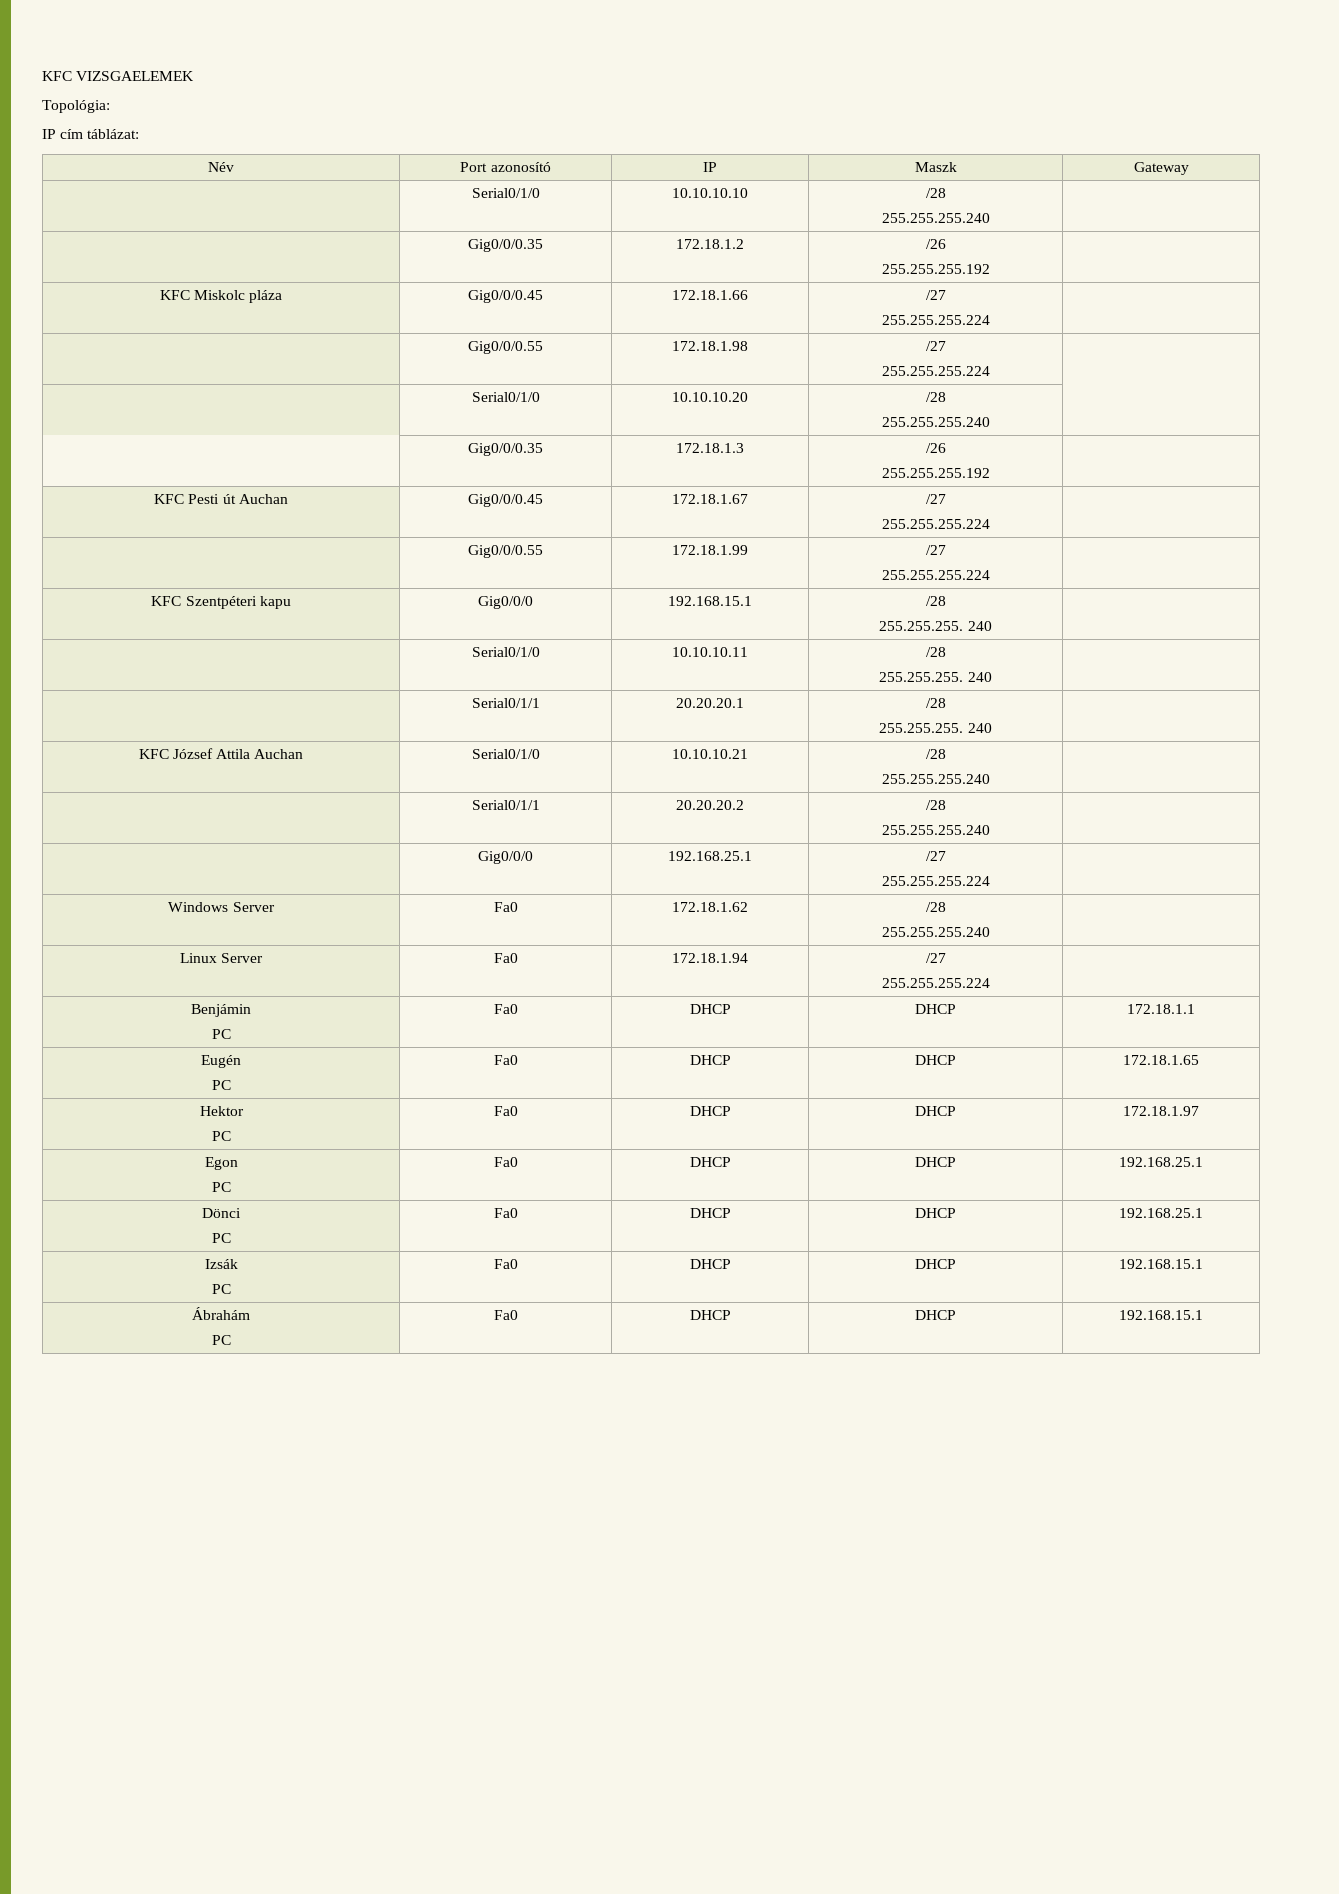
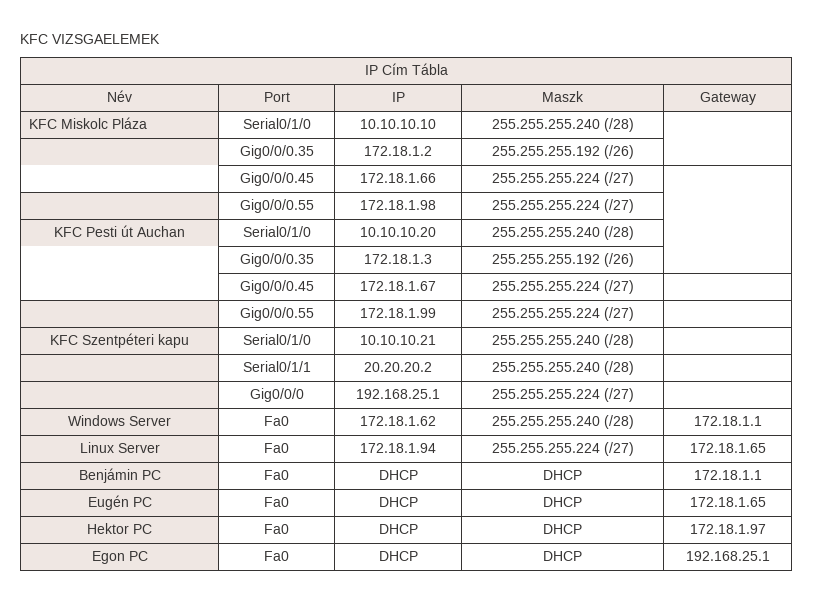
- Topológia:
- IP cím táblázat:
+ IP Cím Tábla
- Név | Port azonosító | IP | Maszk | Gateway
+ Név | Port | IP | Maszk | Gateway
- | Serial0/1/0 | 10.10.10.10 | /28
- 255.255.255.240 |
+ KFC Miskolc Pláza | Serial0/1/0 | 10.10.10.10 | 255.255.255.240 (/28) |
- | Gig0/0/0.35 | 172.18.1.2 | /26
- 255.255.255.192 |
- KFC Miskolc pláza | Gig0/0/0.45 | 172.18.1.66 | /27
- 255.255.255.224 |
+ | Gig0/0/0.35 | 172.18.1.2 | 255.255.255.192 (/26) |
+ | Gig0/0/0.45 | 172.18.1.66 | 255.255.255.224 (/27) |
- | Gig0/0/0.55 | 172.18.1.98 | /27
- 255.255.255.224 |
- | Serial0/1/0 | 10.10.10.20 | /28
- 255.255.255.240 |
+ | Gig0/0/0.55 | 172.18.1.98 | 255.255.255.224 (/27) |
+ KFC Pesti út Auchan | Serial0/1/0 | 10.10.10.20 | 255.255.255.240 (/28) |
- | Gig0/0/0.35 | 172.18.1.3 | /26
- 255.255.255.192 |
- KFC Pesti út Auchan | Gig0/0/0.45 | 172.18.1.67 | /27
- 255.255.255.224 |
+ | Gig0/0/0.35 | 172.18.1.3 | 255.255.255.192 (/26) |
+ | Gig0/0/0.45 | 172.18.1.67 | 255.255.255.224 (/27) |
- | Gig0/0/0.55 | 172.18.1.99 | /27
- 255.255.255.224 |
+ | Gig0/0/0.55 | 172.18.1.99 | 255.255.255.224 (/27) |
- KFC Szentpéteri kapu | Gig0/0/0 | 192.168.15.1 | /28
- 255.255.255. 240 |
- | Serial0/1/0 | 10.10.10.11 | /28
- 255.255.255. 240 |
- | Serial0/1/1 | 20.20.20.1 | /28
- 255.255.255. 240 |
- KFC József Attila Auchan | Serial0/1/0 | 10.10.10.21 | /28
- 255.255.255.240 |
+ KFC Szentpéteri kapu | Serial0/1/0 | 10.10.10.21 | 255.255.255.240 (/28) |
- | Serial0/1/1 | 20.20.20.2 | /28
- 255.255.255.240 |
+ | Serial0/1/1 | 20.20.20.2 | 255.255.255.240 (/28) |
- | Gig0/0/0 | 192.168.25.1 | /27
- 255.255.255.224 |
+ | Gig0/0/0 | 192.168.25.1 | 255.255.255.224 (/27) |
- Windows Server | Fa0 | 172.18.1.62 | /28
- 255.255.255.240 |
+ Windows Server | Fa0 | 172.18.1.62 | 255.255.255.240 (/28) | 172.18.1.1
- Linux Server | Fa0 | 172.18.1.94 | /27
- 255.255.255.224 |
+ Linux Server | Fa0 | 172.18.1.94 | 255.255.255.224 (/27) | 172.18.1.65
- Benjámin
- PC | Fa0 | DHCP | DHCP | 172.18.1.1
+ Benjámin PC | Fa0 | DHCP | DHCP | 172.18.1.1
- Eugén
- PC | Fa0 | DHCP | DHCP | 172.18.1.65
+ Eugén PC | Fa0 | DHCP | DHCP | 172.18.1.65
- Hektor
- PC | Fa0 | DHCP | DHCP | 172.18.1.97
+ Hektor PC | Fa0 | DHCP | DHCP | 172.18.1.97
- Egon
- PC | Fa0 | DHCP | DHCP | 192.168.25.1
- Dönci
- PC | Fa0 | DHCP | DHCP | 192.168.25.1
- Izsák
- PC | Fa0 | DHCP | DHCP | 192.168.15.1
- Ábrahám
- PC | Fa0 | DHCP | DHCP | 192.168.15.1
+ Egon PC | Fa0 | DHCP | DHCP | 192.168.25.1

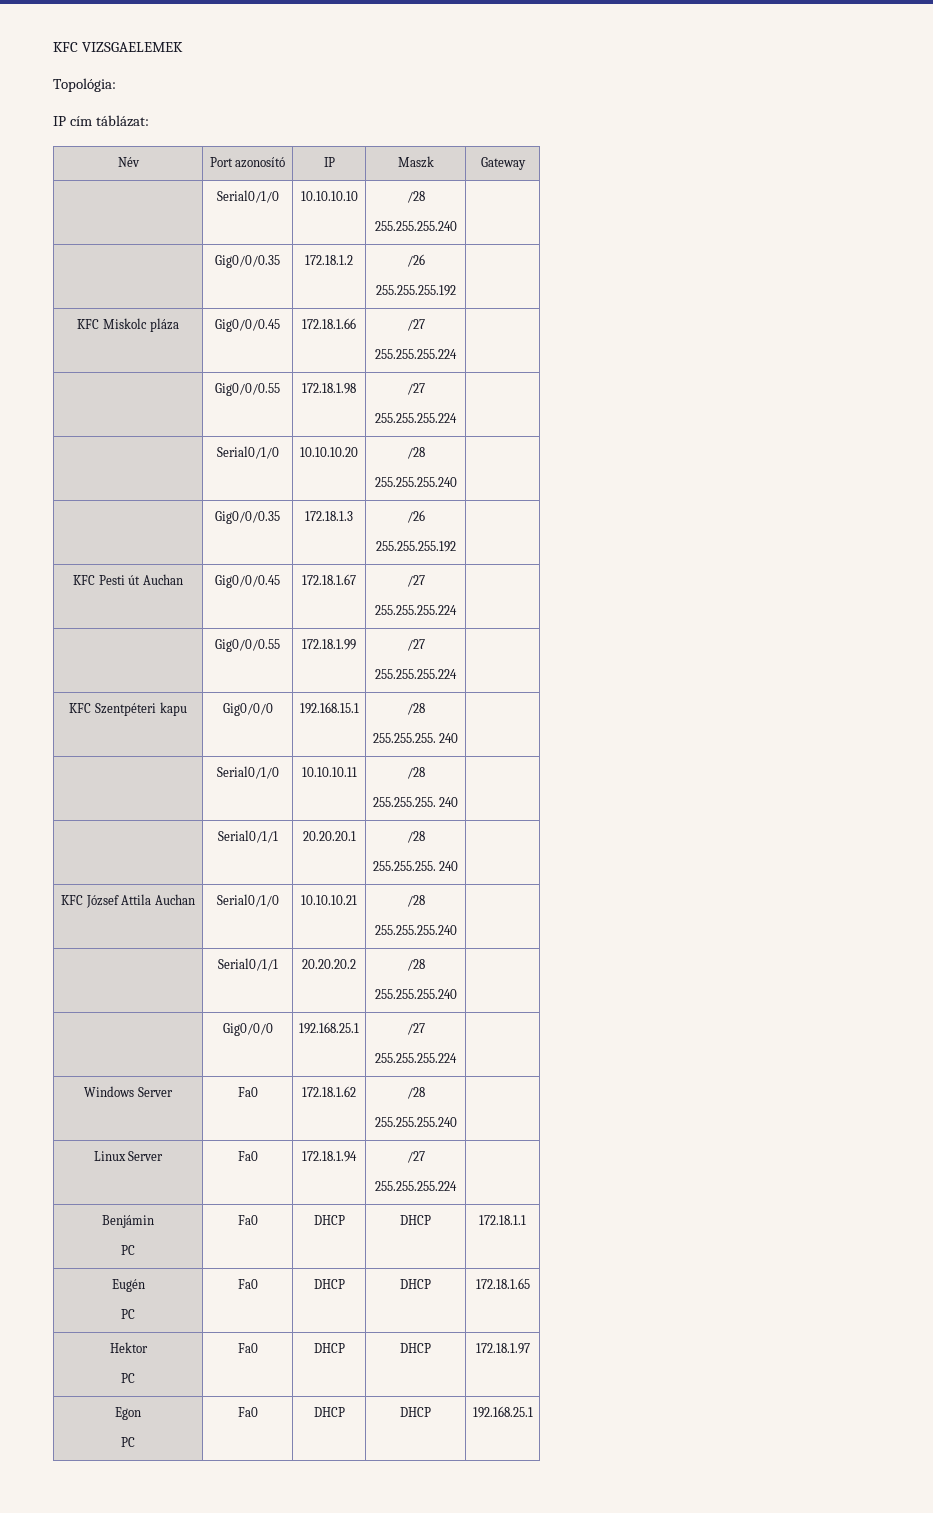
- IP Cím Tábla
+ Topológia:
+ IP cím táblázat:
- Név | Port | IP | Maszk | Gateway
+ Név | Port azonosító | IP | Maszk | Gateway
- KFC Miskolc Pláza | Serial0/1/0 | 10.10.10.10 | 255.255.255.240 (/28) |
+ | Serial0/1/0 | 10.10.10.10 | /28
+ 255.255.255.240 |
- | Gig0/0/0.35 | 172.18.1.2 | 255.255.255.192 (/26) |
- | Gig0/0/0.45 | 172.18.1.66 | 255.255.255.224 (/27) |
+ | Gig0/0/0.35 | 172.18.1.2 | /26
+ 255.255.255.192 |
+ KFC Miskolc pláza | Gig0/0/0.45 | 172.18.1.66 | /27
+ 255.255.255.224 |
- | Gig0/0/0.55 | 172.18.1.98 | 255.255.255.224 (/27) |
- KFC Pesti út Auchan | Serial0/1/0 | 10.10.10.20 | 255.255.255.240 (/28) |
- | Gig0/0/0.35 | 172.18.1.3 | 255.255.255.192 (/26) |
- | Gig0/0/0.45 | 172.18.1.67 | 255.255.255.224 (/27) |
+ | Gig0/0/0.55 | 172.18.1.98 | /27
+ 255.255.255.224 |
+ | Serial0/1/0 | 10.10.10.20 | /28
+ 255.255.255.240 |
+ | Gig0/0/0.35 | 172.18.1.3 | /26
+ 255.255.255.192 |
+ KFC Pesti út Auchan | Gig0/0/0.45 | 172.18.1.67 | /27
+ 255.255.255.224 |
- | Gig0/0/0.55 | 172.18.1.99 | 255.255.255.224 (/27) |
+ | Gig0/0/0.55 | 172.18.1.99 | /27
+ 255.255.255.224 |
- KFC Szentpéteri kapu | Serial0/1/0 | 10.10.10.21 | 255.255.255.240 (/28) |
+ KFC Szentpéteri kapu | Gig0/0/0 | 192.168.15.1 | /28
+ 255.255.255. 240 |
+ | Serial0/1/0 | 10.10.10.11 | /28
+ 255.255.255. 240 |
+ | Serial0/1/1 | 20.20.20.1 | /28
+ 255.255.255. 240 |
+ KFC József Attila Auchan | Serial0/1/0 | 10.10.10.21 | /28
+ 255.255.255.240 |
- | Serial0/1/1 | 20.20.20.2 | 255.255.255.240 (/28) |
+ | Serial0/1/1 | 20.20.20.2 | /28
+ 255.255.255.240 |
- | Gig0/0/0 | 192.168.25.1 | 255.255.255.224 (/27) |
+ | Gig0/0/0 | 192.168.25.1 | /27
+ 255.255.255.224 |
- Windows Server | Fa0 | 172.18.1.62 | 255.255.255.240 (/28) | 172.18.1.1
+ Windows Server | Fa0 | 172.18.1.62 | /28
+ 255.255.255.240 |
- Linux Server | Fa0 | 172.18.1.94 | 255.255.255.224 (/27) | 172.18.1.65
+ Linux Server | Fa0 | 172.18.1.94 | /27
+ 255.255.255.224 |
- Benjámin PC | Fa0 | DHCP | DHCP | 172.18.1.1
+ Benjámin
+ PC | Fa0 | DHCP | DHCP | 172.18.1.1
- Eugén PC | Fa0 | DHCP | DHCP | 172.18.1.65
+ Eugén
+ PC | Fa0 | DHCP | DHCP | 172.18.1.65
- Hektor PC | Fa0 | DHCP | DHCP | 172.18.1.97
+ Hektor
+ PC | Fa0 | DHCP | DHCP | 172.18.1.97
- Egon PC | Fa0 | DHCP | DHCP | 192.168.25.1
+ Egon
+ PC | Fa0 | DHCP | DHCP | 192.168.25.1

